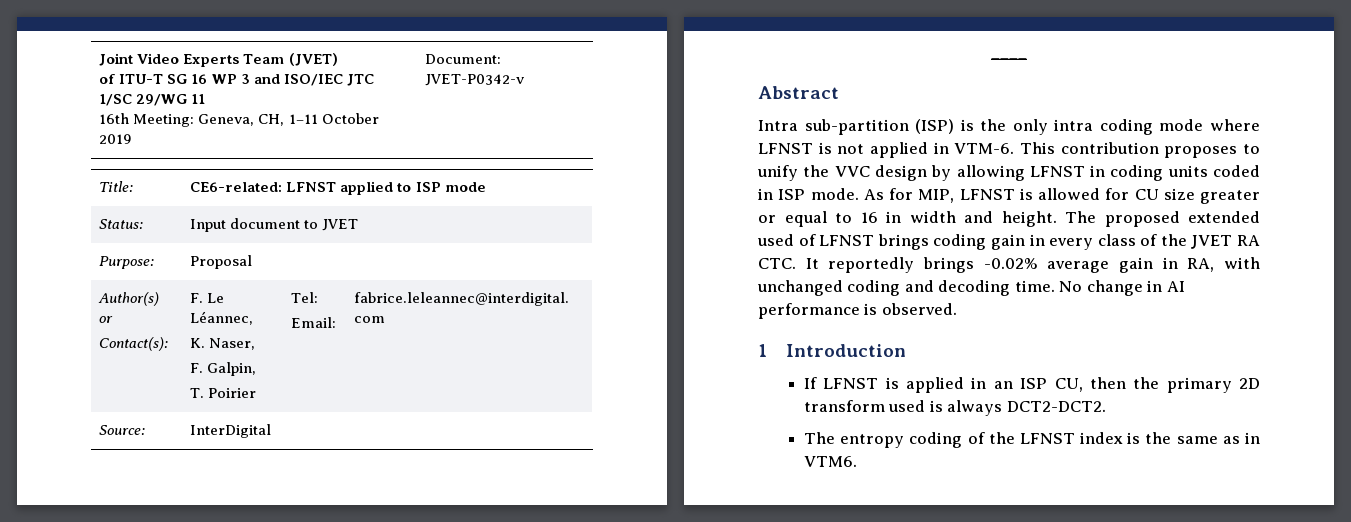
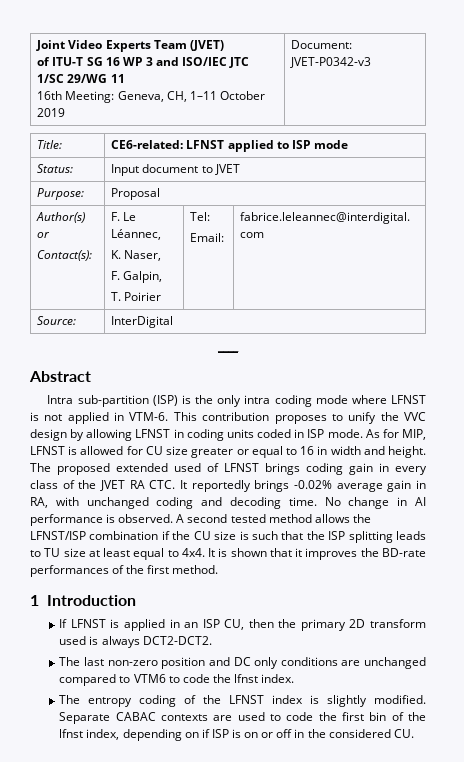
  Joint Video Experts Team (JVET)
  of ITU-T SG 16 WP 3 and ISO/IEC JTC 1/SC 29/WG 11
- 16th Meeting: Geneva, CH, 1–11 October 2019 | Document: JVET-P0342-v
+ 16th Meeting: Geneva, CH, 1–11 October 2019 | Document: JVET-P0342-v3
+ A second tested method allows the LFNST/ISP combination if the CU size is such that the ISP splitting leads to TU size at least equal to 4x4. It is shown that it improves the BD-rate performances of the first method.
+ The last non-zero position and DC only conditions are unchanged compared to VTM6 to code the lfnst index.
- The entropy coding of the LFNST index is the same as in VTM6.
+ The entropy coding of the LFNST index is slightly modified. Separate CABAC contexts are used to code the first bin of the lfnst index, depending on if ISP is on or off in the considered CU.

